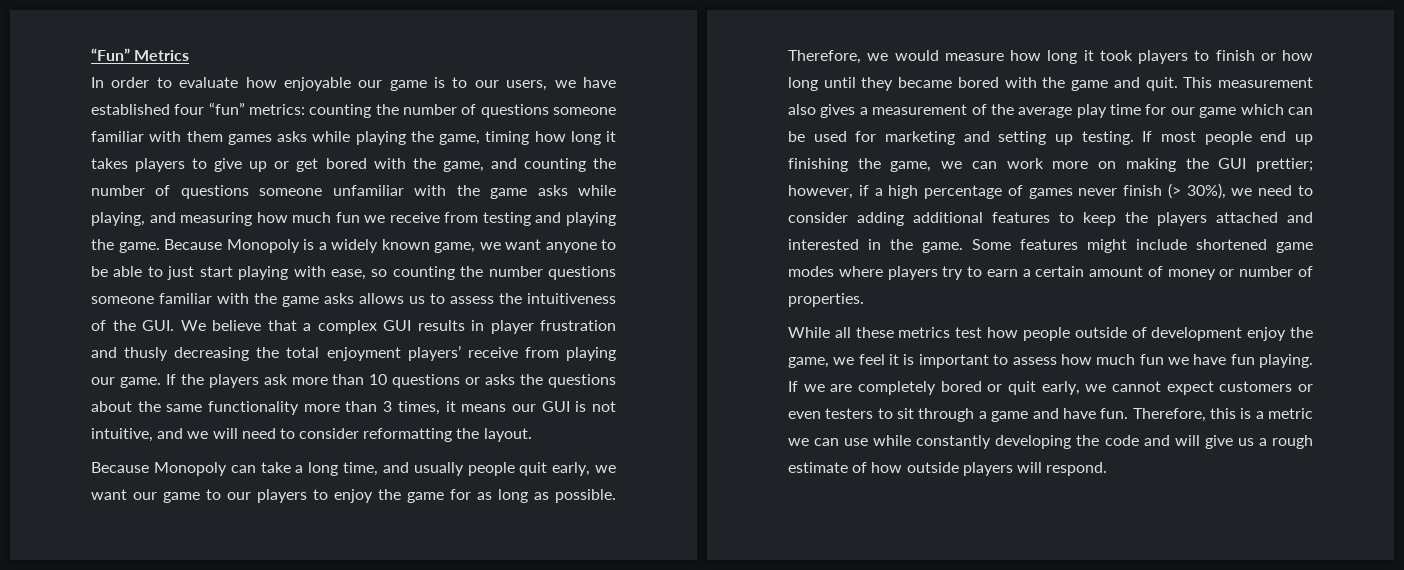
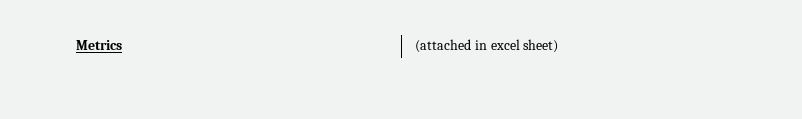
- “Fun” Metrics
+ Metrics
- In order to evaluate how enjoyable our game is to our users, we have established four “fun” metrics: counting the number of questions someone familiar with them games asks while playing the game, timing how long it takes players to give up or get bored with the game, and counting the number of questions someone unfamiliar with the game asks while playing, and measuring how much fun we receive from testing and playing the game. Because Monopoly is a widely known game, we want anyone to be able to just start playing with ease, so counting the number questions someone familiar with the game asks allows us to assess the intuitiveness of the GUI. We believe that a complex GUI results in player frustration and thusly decreasing the total enjoyment players’ receive from playing our game. If the players ask more than 10 questions or asks the questions about the same functionality more than 3 times, it means our GUI is not intuitive, and we will need to consider reformatting the layout.
- Because Monopoly can take a long time, and usually people quit early, we want our game to our players to enjoy the game for as long as possible. Therefore, we would measure how long it took players to finish or how long until they became bored with the game and quit. This measurement also gives a measurement of the average play time for our game which can be used for marketing and setting up testing. If most people end up finishing the game, we can work more on making the GUI prettier; however, if a high percentage of games never finish (> 30%), we need to consider adding additional features to keep the players attached and interested in the game. Some features might include shortened game modes where players try to earn a certain amount of money or number of properties.
- While all these metrics test how people outside of development enjoy the game, we feel it is important to assess how much fun we have fun playing. If we are completely bored or quit early, we cannot expect customers or even testers to sit through a game and have fun. Therefore, this is a metric we can use while constantly developing the code and will give us a rough estimate of how outside players will respond.
+ (attached in excel sheet)

